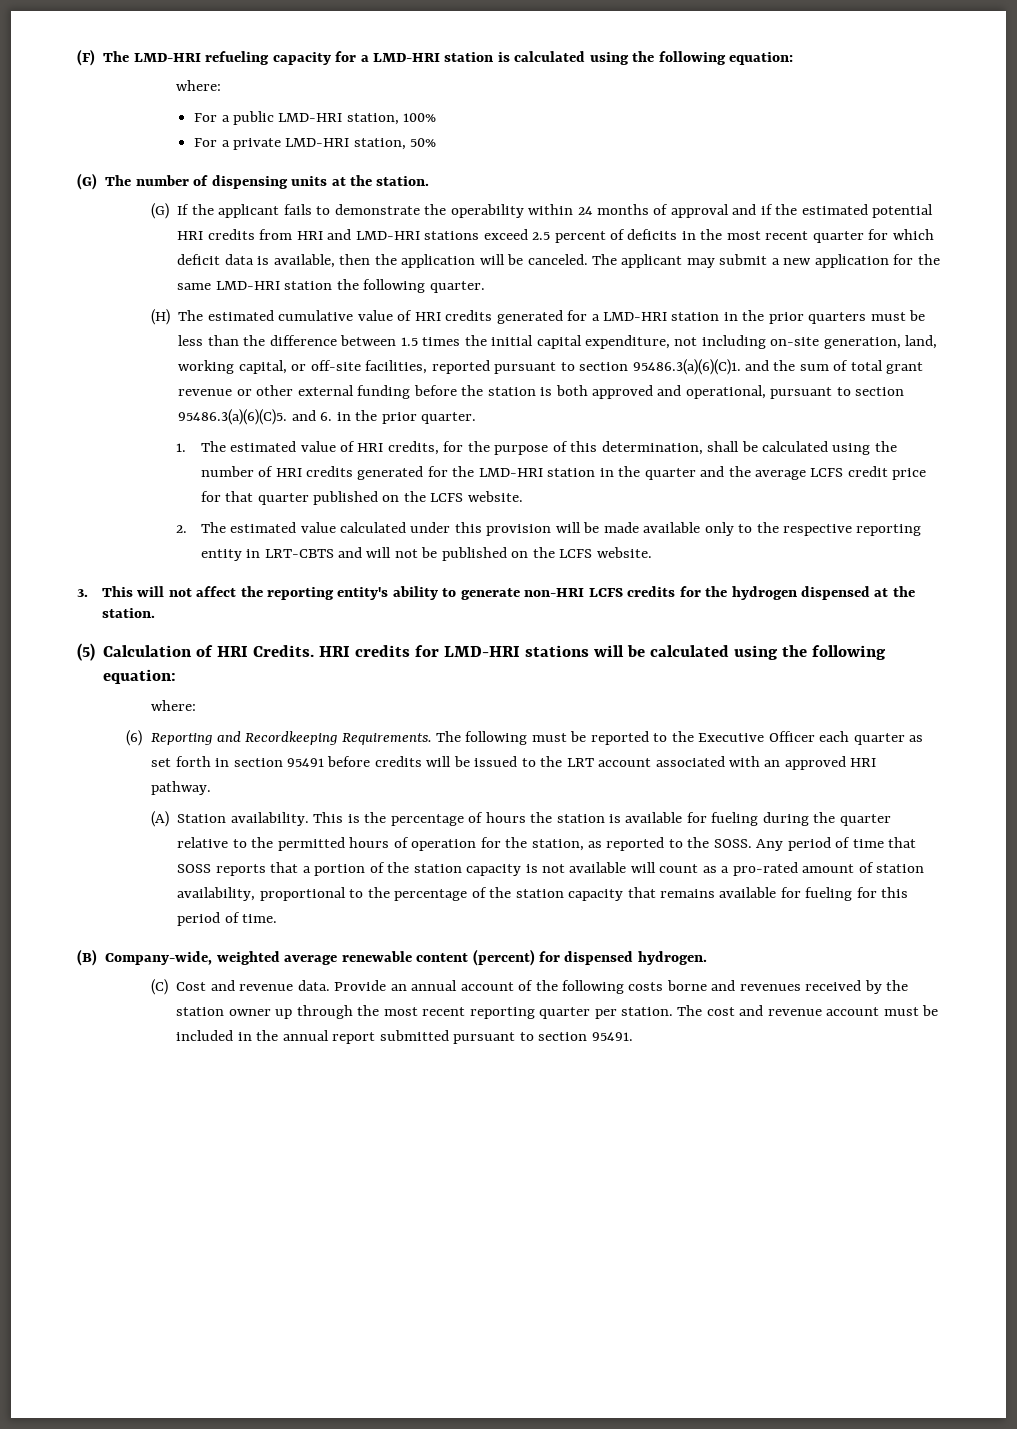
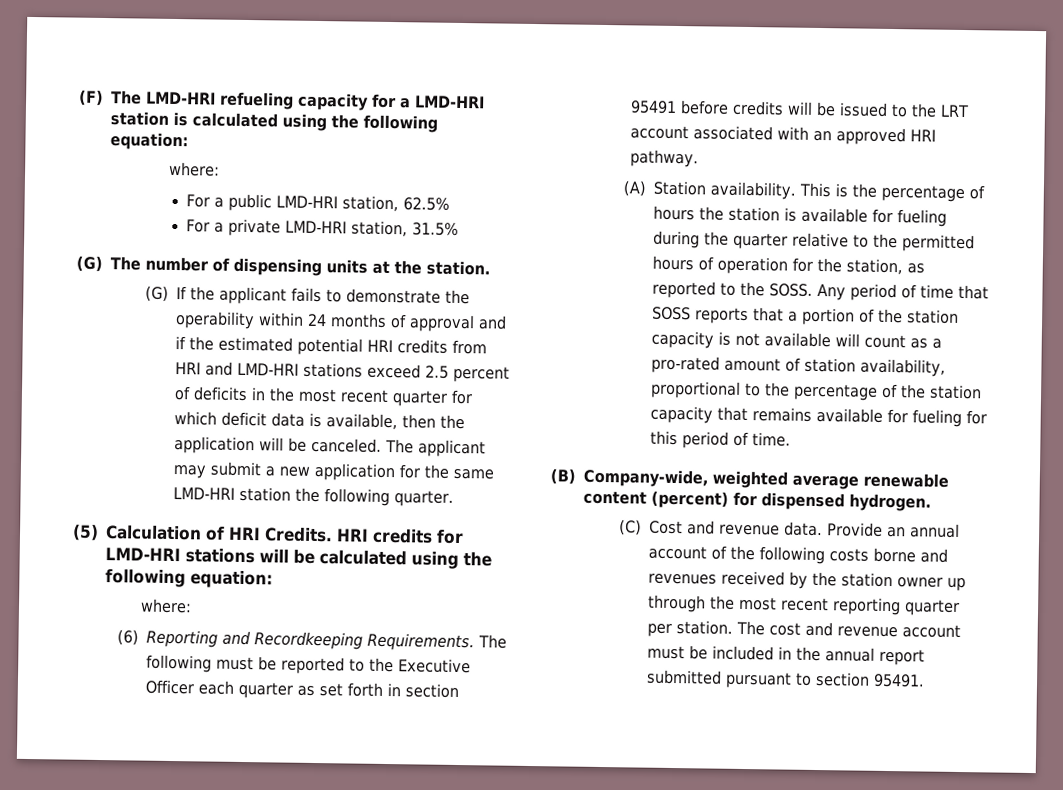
- For a public LMD-HRI station, 100%
+ For a public LMD-HRI station, 62.5%
- For a private LMD-HRI station, 50%
+ For a private LMD-HRI station, 31.5%
- (H) The estimated cumulative value of HRI credits generated for a LMD-HRI station in the prior quarters must be less than the difference between 1.5 times the initial capital expenditure, not including on-site generation, land, working capital, or off-site facilities, reported pursuant to section 95486.3(a)(6)(C)1. and the sum of total grant revenue or other external funding before the station is both approved and operational, pursuant to section 95486.3(a)(6)(C)5. and 6. in the prior quarter.
- 1. The estimated value of HRI credits, for the purpose of this determination, shall be calculated using the number of HRI credits generated for the LMD-HRI station in the quarter and the average LCFS credit price for that quarter published on the LCFS website.
- 2. The estimated value calculated under this provision will be made available only to the respective reporting entity in LRT-CBTS and will not be published on the LCFS website.
- 3. This will not affect the reporting entity's ability to generate non-HRI LCFS credits for the hydrogen dispensed at the station.

